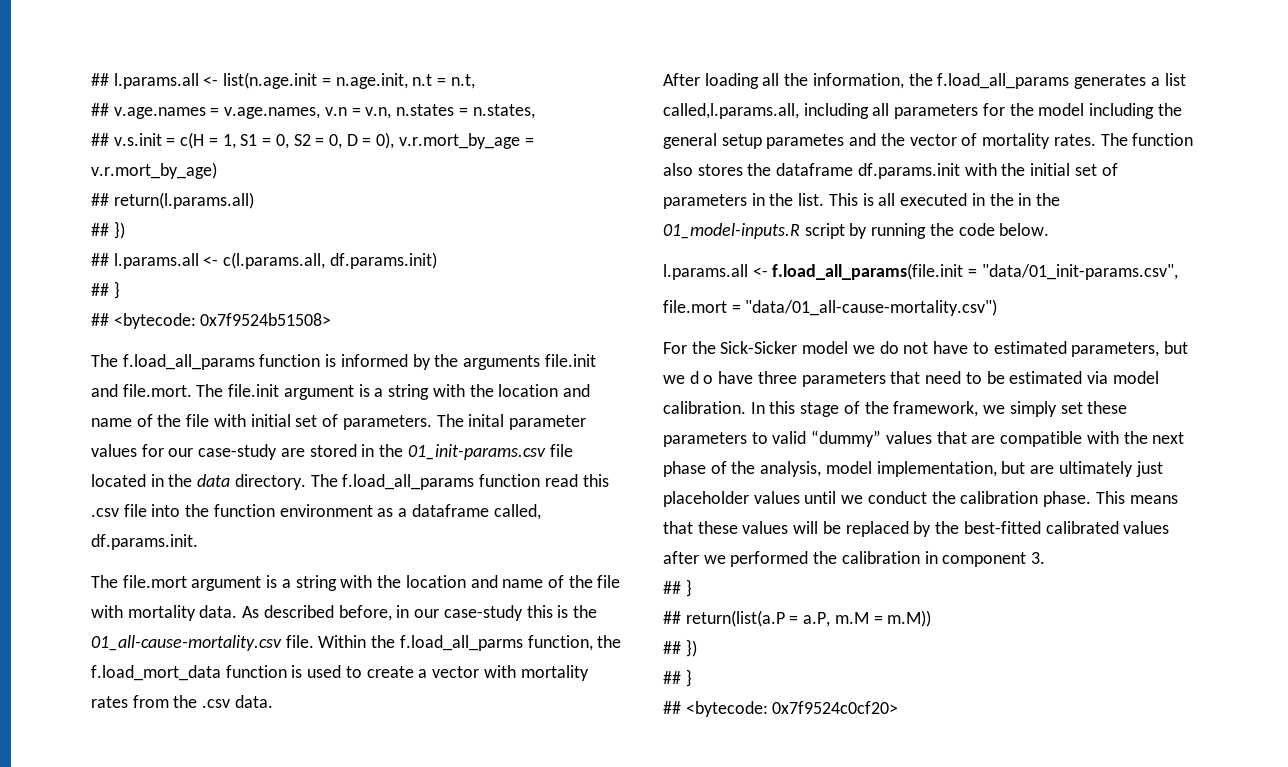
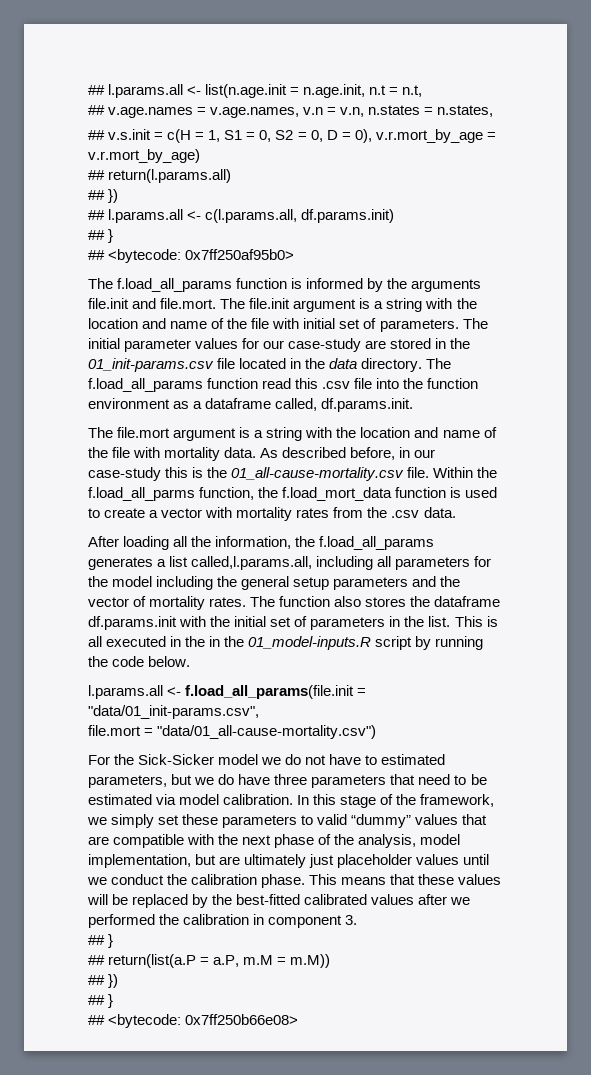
- ## <bytecode: 0x7f9524b51508>
+ ## <bytecode: 0x7ff250af95b0>
- The inital parameter values for our case-study are stored in the 01_init-params.csv file located in the data directory.
+ The initial parameter values for our case-study are stored in the 01_init-params.csv file located in the data directory.
- After loading all the information, the f.load_all_params generates a list called,l.params.all, including all parameters for the model including the general setup parametes and the vector of mortality rates.
+ After loading all the information, the f.load_all_params generates a list called,l.params.all, including all parameters for the model including the general setup parameters and the vector of mortality rates.
- For the Sick-Sicker model we do not have to estimated parameters, but we d o have three parameters that need to be estimated via model calibration.
+ For the Sick-Sicker model we do not have to estimated parameters, but we do have three parameters that need to be estimated via model calibration.
- ## <bytecode: 0x7f9524c0cf20>
+ ## <bytecode: 0x7ff250b66e08>

